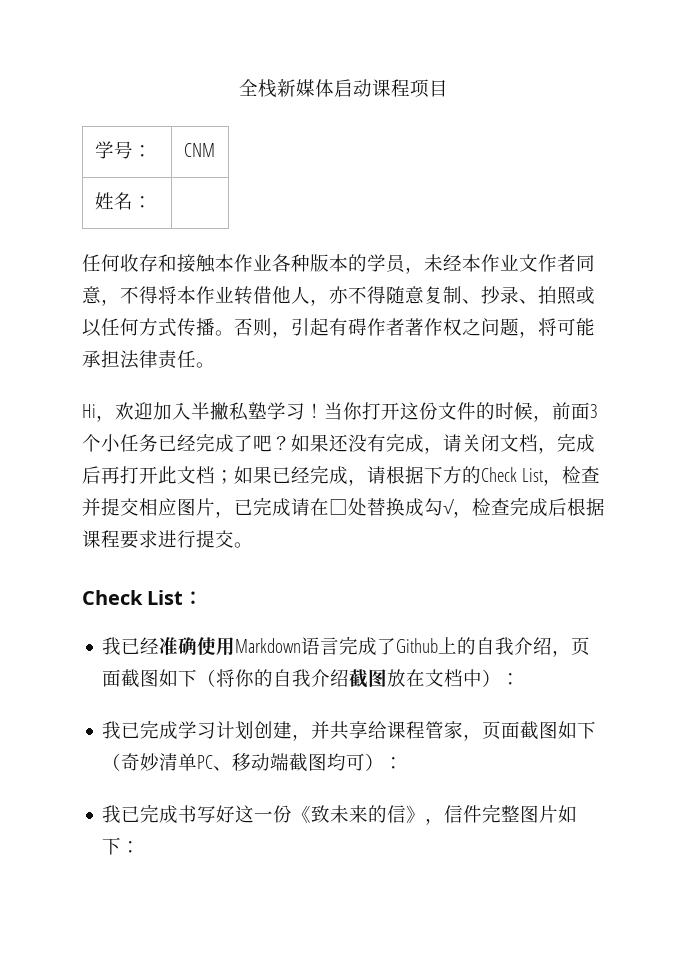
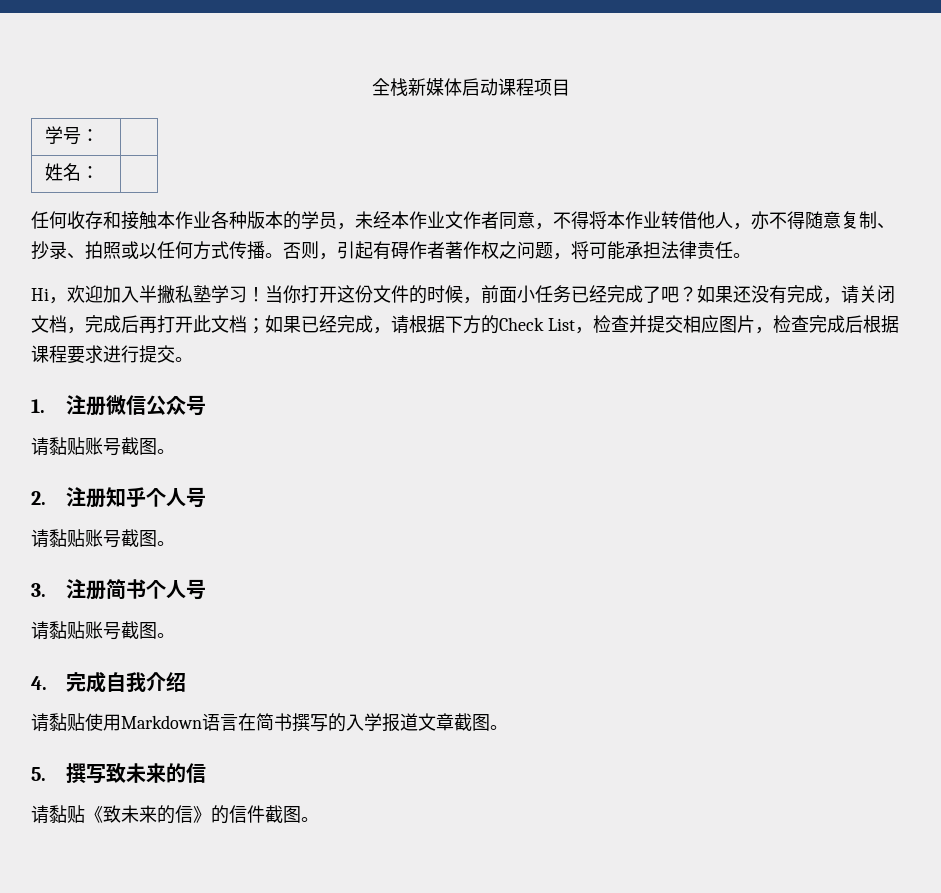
- 学号： | CNM
+ 学号： |
- 当你打开这份文件的时候，前面3个小任务已经完成了吧？
+ 当你打开这份文件的时候，前面小任务已经完成了吧？
- 如果还没有完成，请关闭文档，完成后再打开此文档；如果已经完成，请根据下方的Check List，检查并提交相应图片，已完成请在□处替换成勾√，检查完成后根据课程要求进行提交。
+ 如果还没有完成，请关闭文档，完成后再打开此文档；如果已经完成，请根据下方的Check List，检查并提交相应图片，检查完成后根据课程要求进行提交。
- Check List：
- 我已经准确使用Markdown语言完成了Github上的自我介绍，页面截图如下（将你的自我介绍截图放在文档中）：
- 我已完成学习计划创建，并共享给课程管家，页面截图如下（奇妙清单PC、移动端截图均可）：
- 我已完成书写好这一份《致未来的信》，信件完整图片如下：
+ 1.注册微信公众号
+ 请黏贴账号截图。
+ 2.注册知乎个人号
+ 请黏贴账号截图。
+ 3.注册简书个人号
+ 请黏贴账号截图。
+ 4.完成自我介绍
+ 请黏贴使用Markdown语言在简书撰写的入学报道文章截图。
+ 5.撰写致未来的信
+ 请黏贴《致未来的信》的信件截图。

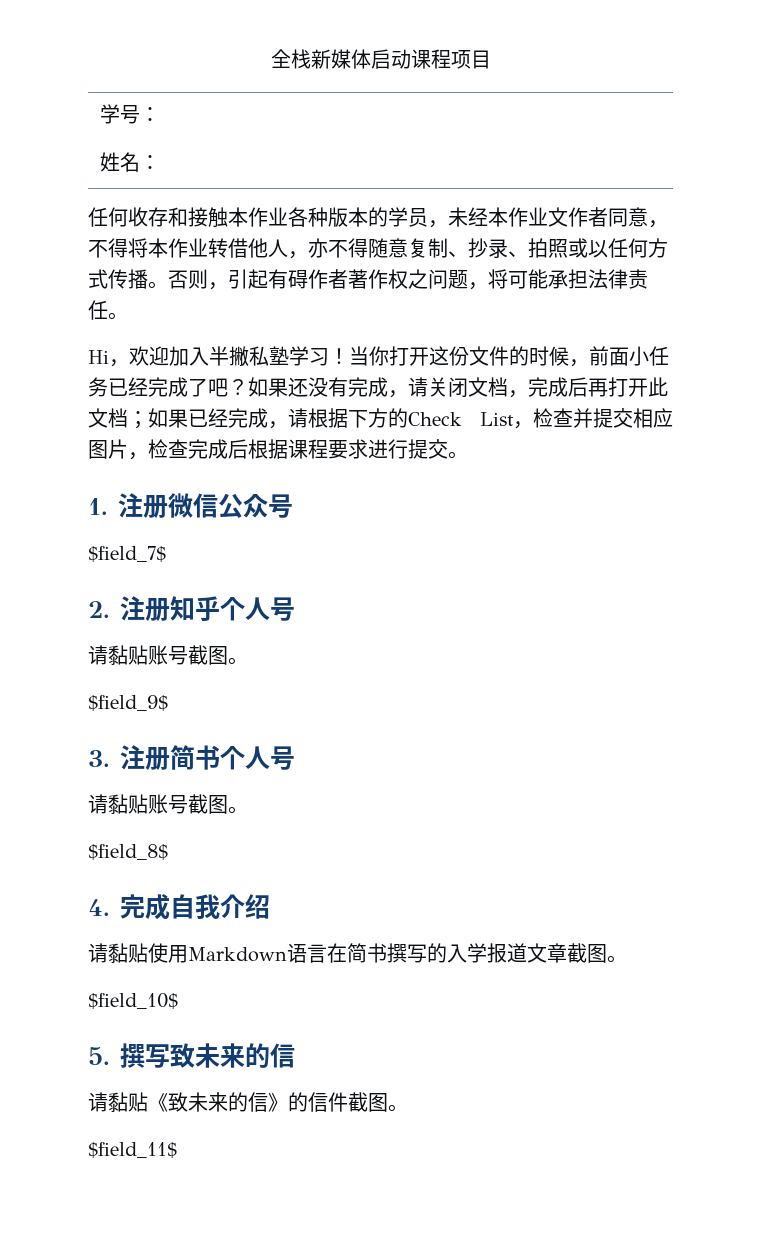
  1.注册微信公众号
- 请黏贴账号截图。
+ $field_7$
+ $field_9$
+ $field_8$
+ $field_10$
+ $field_11$

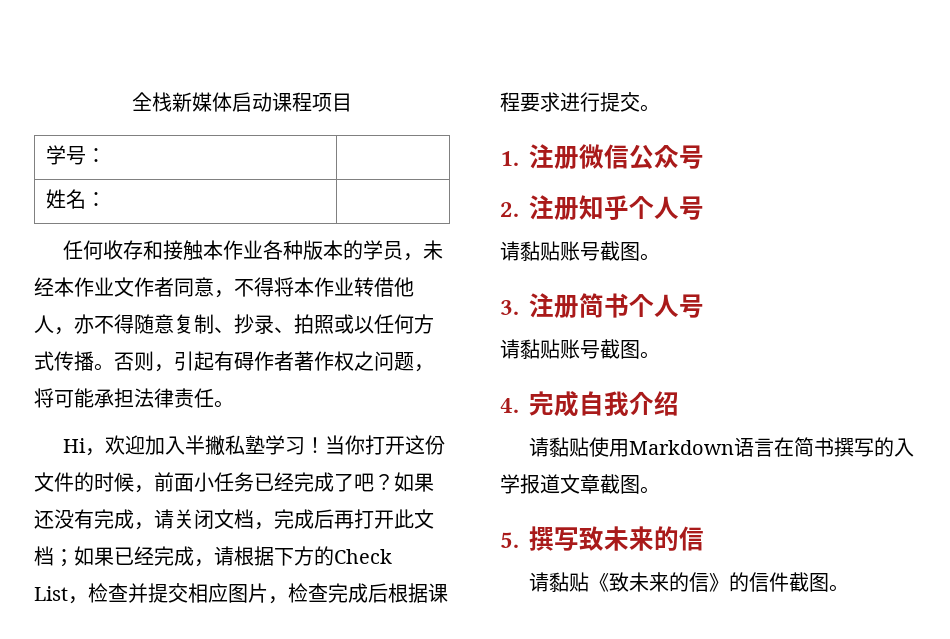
- $field_7$
- $field_9$
- $field_8$
- $field_10$
- $field_11$

